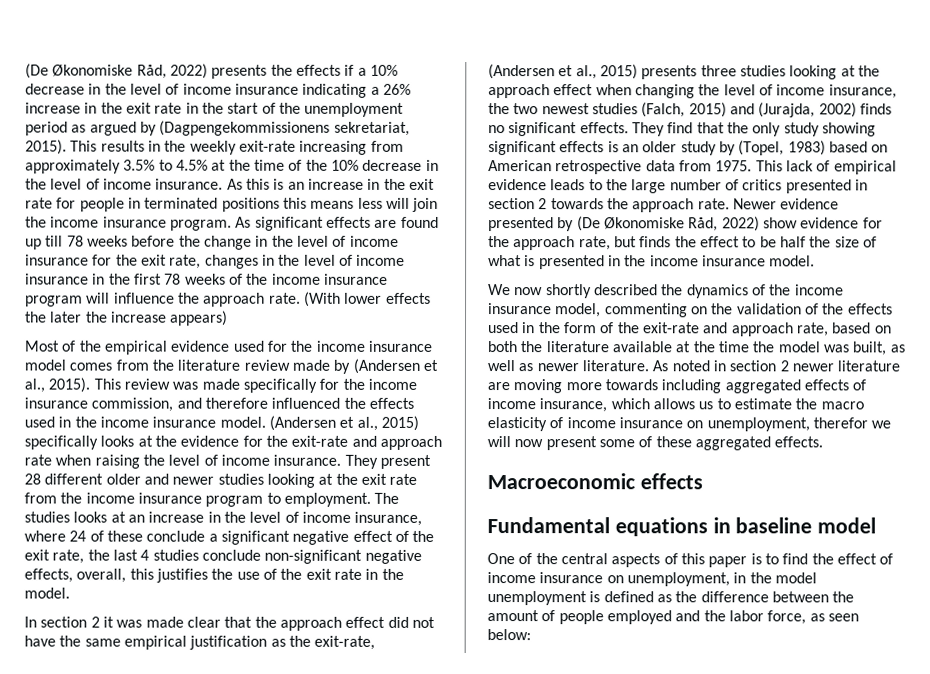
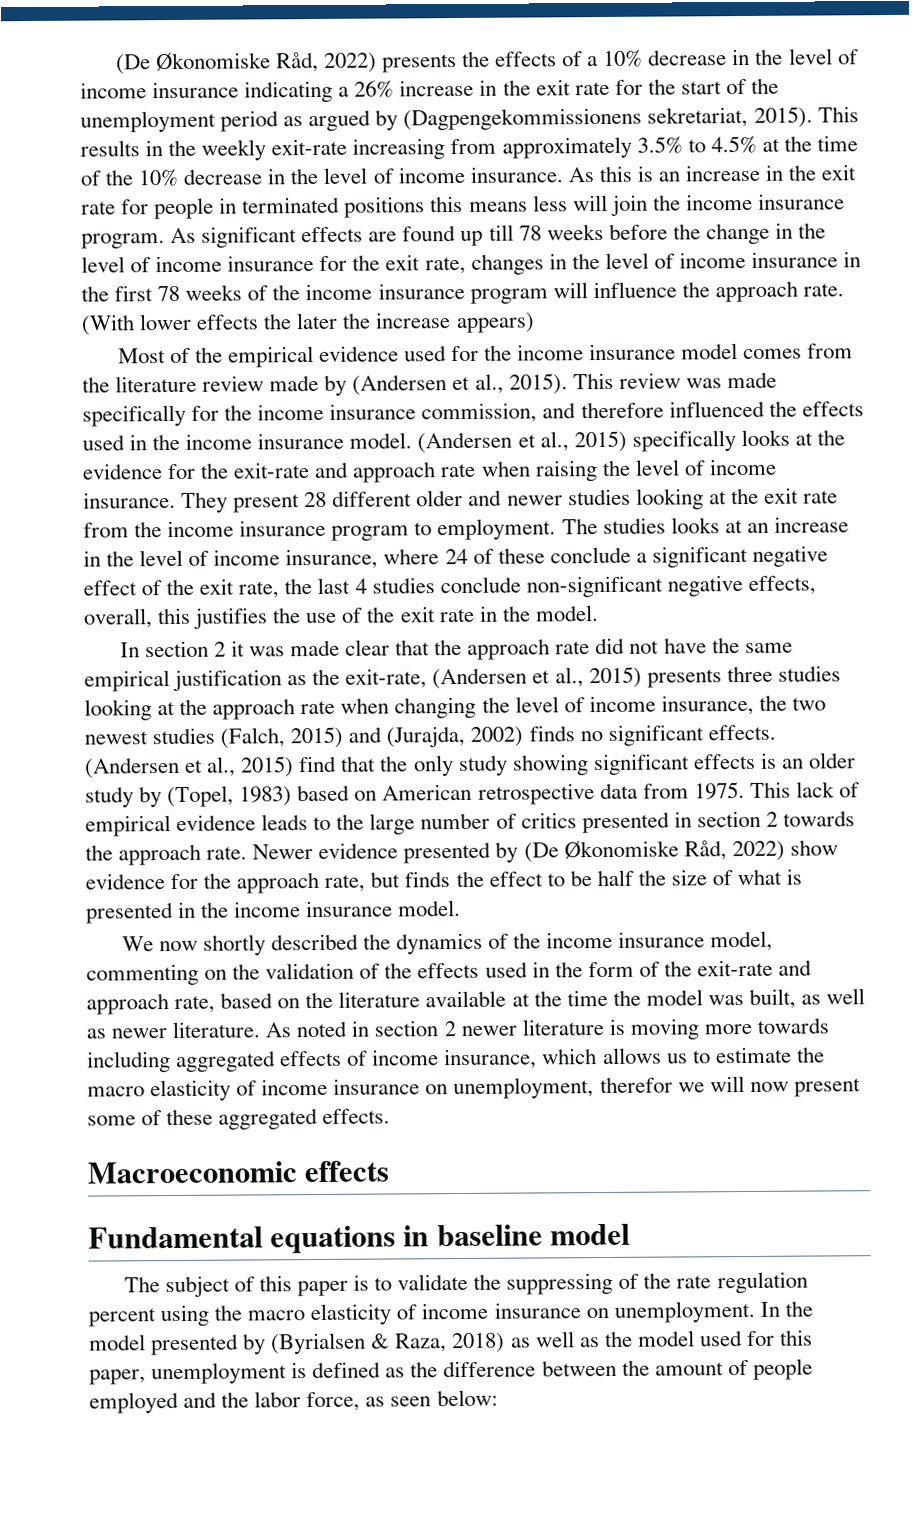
- (De Økonomiske Råd, 2022) presents the effects if a 10% decrease in the level of income insurance indicating a 26% increase in the exit rate in the start of the unemployment period as argued by (Dagpengekommissionens sekretariat, 2015).
+ (De Økonomiske Råd, 2022) presents the effects of a 10% decrease in the level of income insurance indicating a 26% increase in the exit rate for the start of the unemployment period as argued by (Dagpengekommissionens sekretariat, 2015).
- In section 2 it was made clear that the approach effect did not have the same empirical justification as the exit-rate, (Andersen et al., 2015) presents three studies looking at the approach effect when changing the level of income insurance, the two newest studies (Falch, 2015) and (Jurajda, 2002) finds no significant effects.
+ In section 2 it was made clear that the approach rate did not have the same empirical justification as the exit-rate, (Andersen et al., 2015) presents three studies looking at the approach rate when changing the level of income insurance, the two newest studies (Falch, 2015) and (Jurajda, 2002) finds no significant effects.
- They find that the only study showing significant effects is an older study by (Topel, 1983) based on American retrospective data from 1975.
+ (Andersen et al., 2015) find that the only study showing significant effects is an older study by (Topel, 1983) based on American retrospective data from 1975.
- We now shortly described the dynamics of the income insurance model, commenting on the validation of the effects used in the form of the exit-rate and approach rate, based on both the literature available at the time the model was built, as well as newer literature.
+ We now shortly described the dynamics of the income insurance model, commenting on the validation of the effects used in the form of the exit-rate and approach rate, based on the literature available at the time the model was built, as well as newer literature.
- As noted in section 2 newer literature are moving more towards including aggregated effects of income insurance, which allows us to estimate the macro elasticity of income insurance on unemployment, therefor we will now present some of these aggregated effects.
+ As noted in section 2 newer literature is moving more towards including aggregated effects of income insurance, which allows us to estimate the macro elasticity of income insurance on unemployment, therefor we will now present some of these aggregated effects.
- One of the central aspects of this paper is to find the effect of income insurance on unemployment, in the model unemployment is defined as the difference between the amount of people employed and the labor force, as seen below:
+ The subject of this paper is to validate the suppressing of the rate regulation percent using the macro elasticity of income insurance on unemployment. In the model presented by (Byrialsen & Raza, 2018) as well as the model used for this paper, unemployment is defined as the difference between the amount of people employed and the labor force, as seen below:

